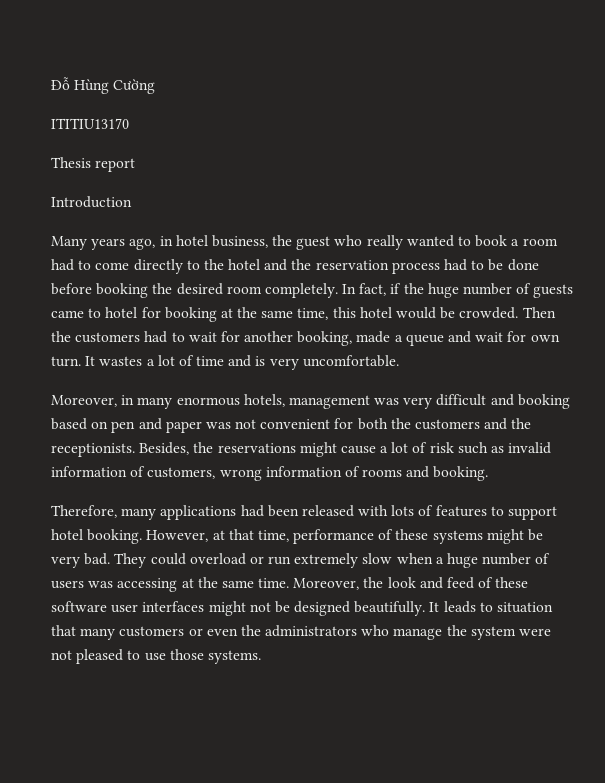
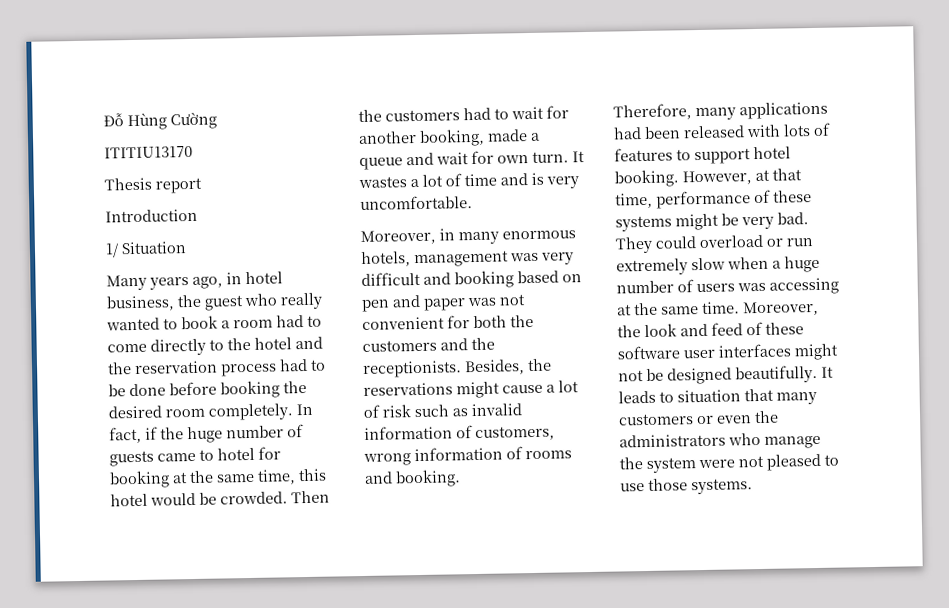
+ 1/ Situation

